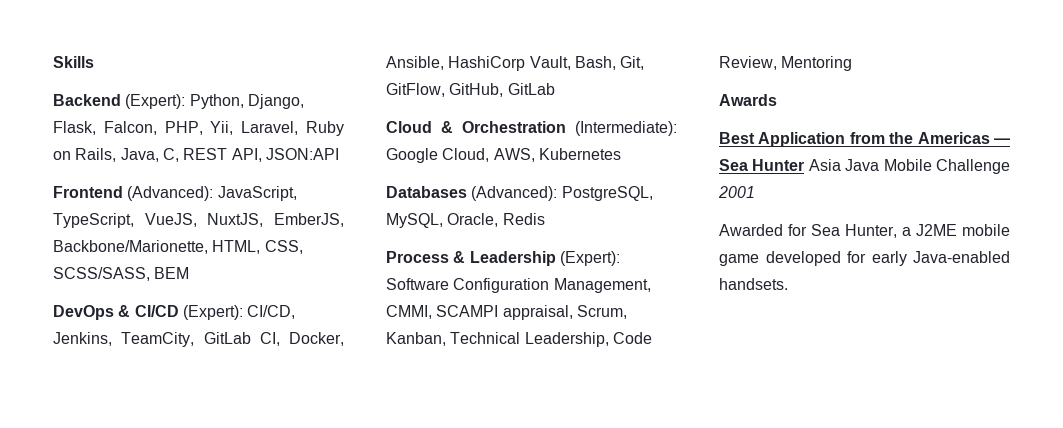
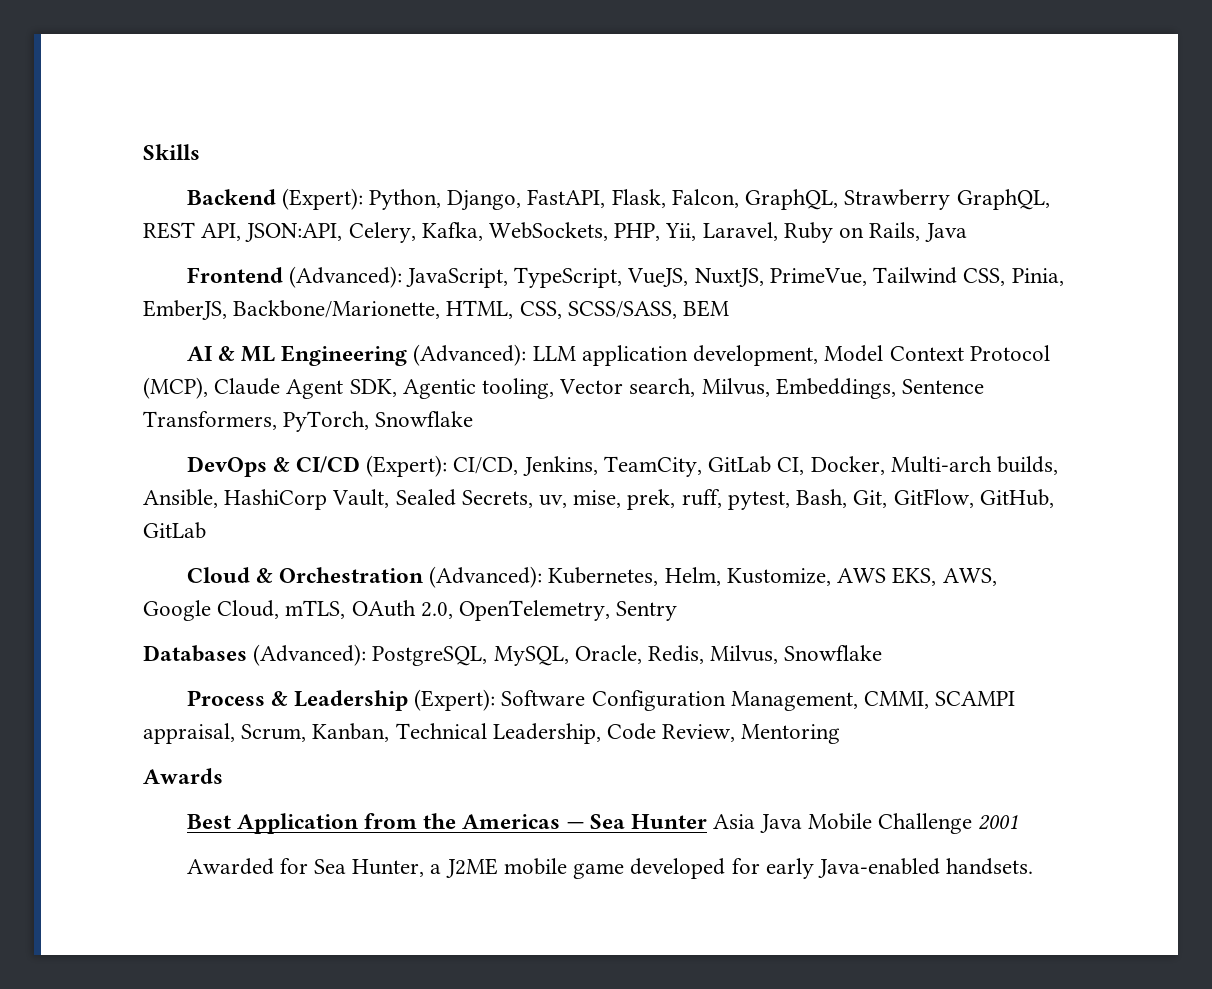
- Backend (Expert): Python, Django, Flask, Falcon, PHP, Yii, Laravel, Ruby on Rails, Java, C, REST API, JSON:API
+ Backend (Expert): Python, Django, FastAPI, Flask, Falcon, GraphQL, Strawberry GraphQL, REST API, JSON:API, Celery, Kafka, WebSockets, PHP, Yii, Laravel, Ruby on Rails, Java
- Frontend (Advanced): JavaScript, TypeScript, VueJS, NuxtJS, EmberJS, Backbone/Marionette, HTML, CSS, SCSS/SASS, BEM
+ Frontend (Advanced): JavaScript, TypeScript, VueJS, NuxtJS, PrimeVue, Tailwind CSS, Pinia, EmberJS, Backbone/Marionette, HTML, CSS, SCSS/SASS, BEM
+ AI & ML Engineering (Advanced): LLM application development, Model Context Protocol (MCP), Claude Agent SDK, Agentic tooling, Vector search, Milvus, Embeddings, Sentence Transformers, PyTorch, Snowflake
- DevOps & CI/CD (Expert): CI/CD, Jenkins, TeamCity, GitLab CI, Docker, Ansible, HashiCorp Vault, Bash, Git, GitFlow, GitHub, GitLab
+ DevOps & CI/CD (Expert): CI/CD, Jenkins, TeamCity, GitLab CI, Docker, Multi-arch builds, Ansible, HashiCorp Vault, Sealed Secrets, uv, mise, prek, ruff, pytest, Bash, Git, GitFlow, GitHub, GitLab
- Cloud & Orchestration (Intermediate): Google Cloud, AWS, Kubernetes
+ Cloud & Orchestration (Advanced): Kubernetes, Helm, Kustomize, AWS EKS, AWS, Google Cloud, mTLS, OAuth 2.0, OpenTelemetry, Sentry
- Databases (Advanced): PostgreSQL, MySQL, Oracle, Redis
+ Databases (Advanced): PostgreSQL, MySQL, Oracle, Redis, Milvus, Snowflake

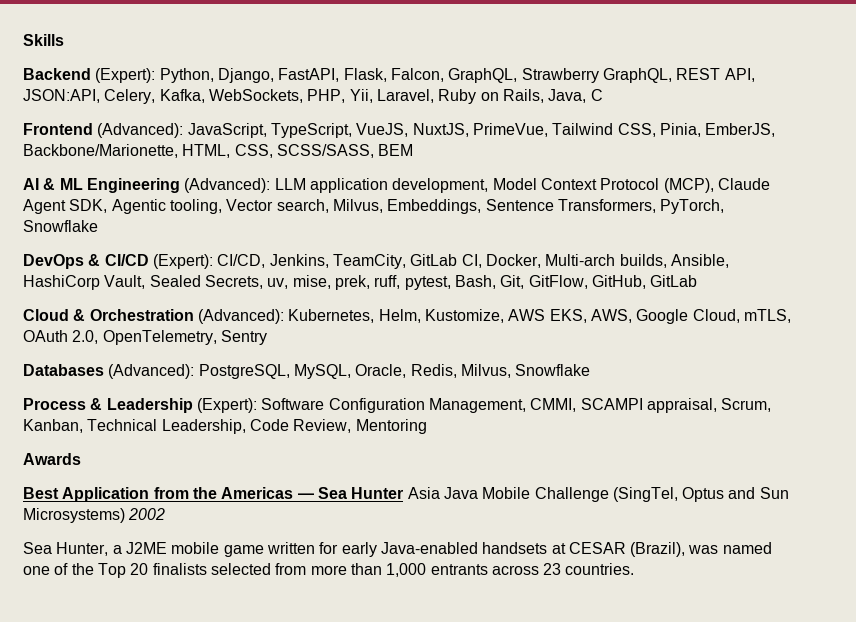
- Backend (Expert): Python, Django, FastAPI, Flask, Falcon, GraphQL, Strawberry GraphQL, REST API, JSON:API, Celery, Kafka, WebSockets, PHP, Yii, Laravel, Ruby on Rails, Java
+ Backend (Expert): Python, Django, FastAPI, Flask, Falcon, GraphQL, Strawberry GraphQL, REST API, JSON:API, Celery, Kafka, WebSockets, PHP, Yii, Laravel, Ruby on Rails, Java, C
- Best Application from the Americas — Sea Hunter Asia Java Mobile Challenge 2001
- Awarded for Sea Hunter, a J2ME mobile game developed for early Java-enabled handsets.
+ Best Application from the Americas — Sea Hunter Asia Java Mobile Challenge (SingTel, Optus and Sun Microsystems) 2002
+ Sea Hunter, a J2ME mobile game written for early Java-enabled handsets at CESAR (Brazil), was named one of the Top 20 finalists selected from more than 1,000 entrants across 23 countries.

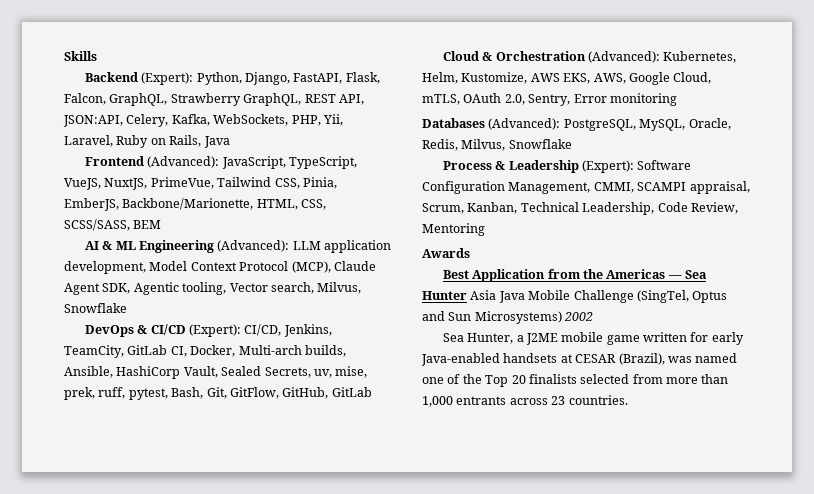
- Backend (Expert): Python, Django, FastAPI, Flask, Falcon, GraphQL, Strawberry GraphQL, REST API, JSON:API, Celery, Kafka, WebSockets, PHP, Yii, Laravel, Ruby on Rails, Java, C
+ Backend (Expert): Python, Django, FastAPI, Flask, Falcon, GraphQL, Strawberry GraphQL, REST API, JSON:API, Celery, Kafka, WebSockets, PHP, Yii, Laravel, Ruby on Rails, Java
- AI & ML Engineering (Advanced): LLM application development, Model Context Protocol (MCP), Claude Agent SDK, Agentic tooling, Vector search, Milvus, Embeddings, Sentence Transformers, PyTorch, Snowflake
+ AI & ML Engineering (Advanced): LLM application development, Model Context Protocol (MCP), Claude Agent SDK, Agentic tooling, Vector search, Milvus, Snowflake
- Cloud & Orchestration (Advanced): Kubernetes, Helm, Kustomize, AWS EKS, AWS, Google Cloud, mTLS, OAuth 2.0, OpenTelemetry, Sentry
+ Cloud & Orchestration (Advanced): Kubernetes, Helm, Kustomize, AWS EKS, AWS, Google Cloud, mTLS, OAuth 2.0, Sentry, Error monitoring

